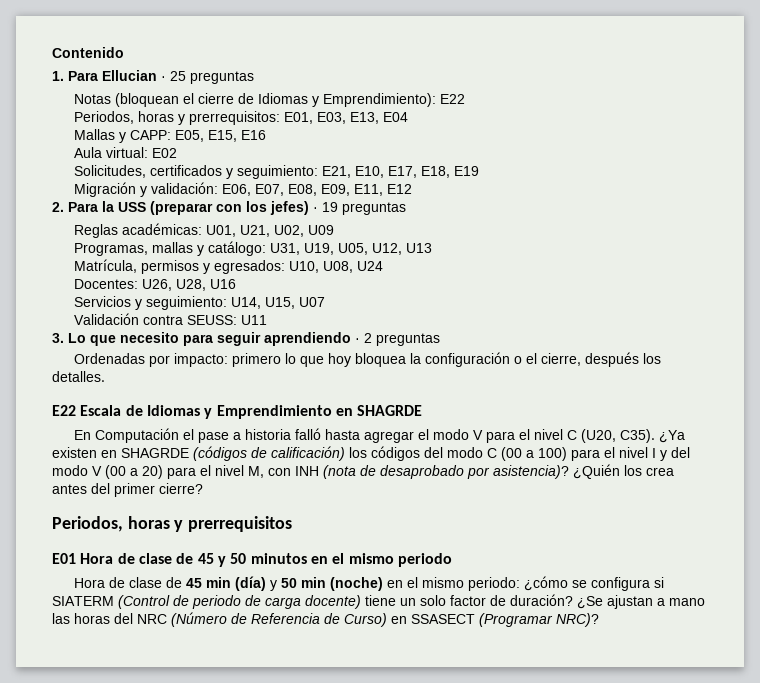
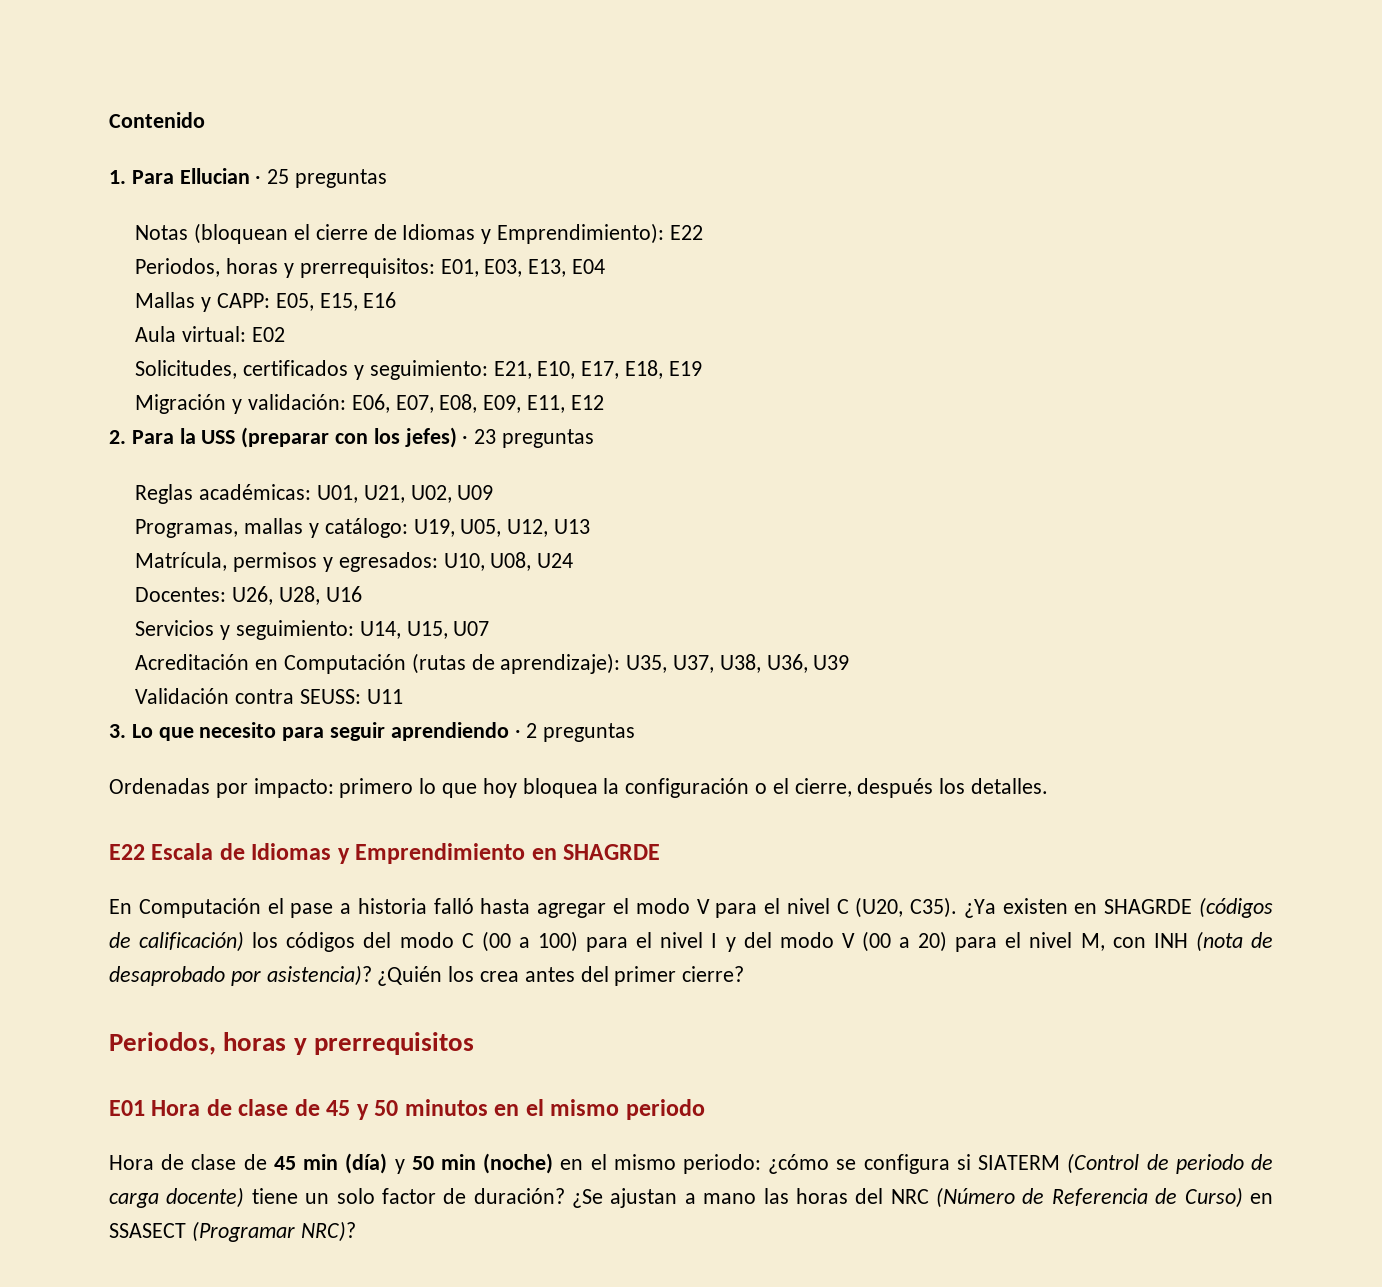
- 2. Para la USS (preparar con los jefes) · 19 preguntas
+ 2. Para la USS (preparar con los jefes) · 23 preguntas
- Programas, mallas y catálogo: U31, U19, U05, U12, U13
+ Programas, mallas y catálogo: U19, U05, U12, U13
+ Acreditación en Computación (rutas de aprendizaje): U35, U37, U38, U36, U39

